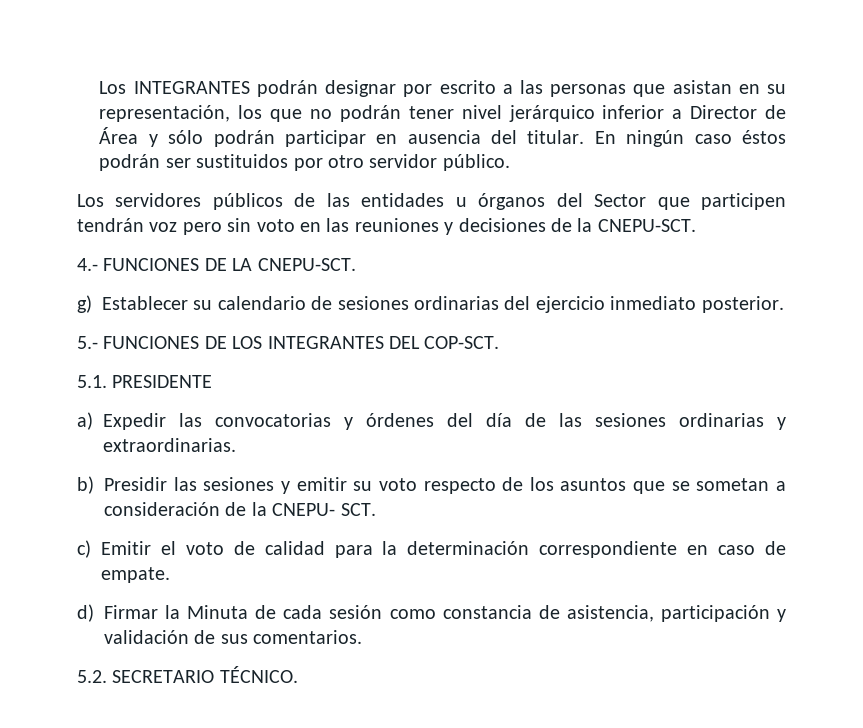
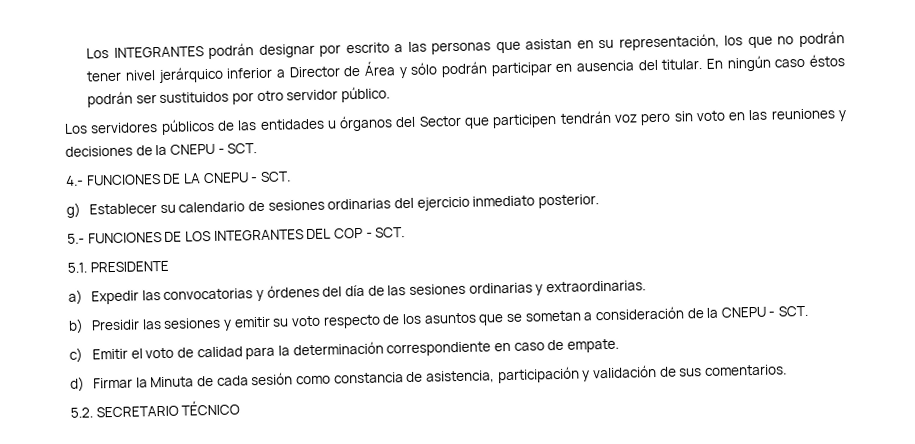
- Los servidores públicos de las entidades u órganos del Sector que participen tendrán voz pero sin voto en las reuniones y decisiones de la CNEPU-SCT.
+ Los servidores públicos de las entidades u órganos del Sector que participen tendrán voz pero sin voto en las reuniones y decisiones de la CNEPU - SCT.
- 4.- FUNCIONES DE LA CNEPU-SCT.
+ 4.- FUNCIONES DE LA CNEPU - SCT.
- 5.- FUNCIONES DE LOS INTEGRANTES DEL COP-SCT.
+ 5.- FUNCIONES DE LOS INTEGRANTES DEL COP - SCT.
- b) Presidir las sesiones y emitir su voto respecto de los asuntos que se sometan a consideración de la CNEPU- SCT.
+ b) Presidir las sesiones y emitir su voto respecto de los asuntos que se sometan a consideración de la CNEPU - SCT.
- 5.2. SECRETARIO TÉCNICO.
+ 5.2. SECRETARIO TÉCNICO

